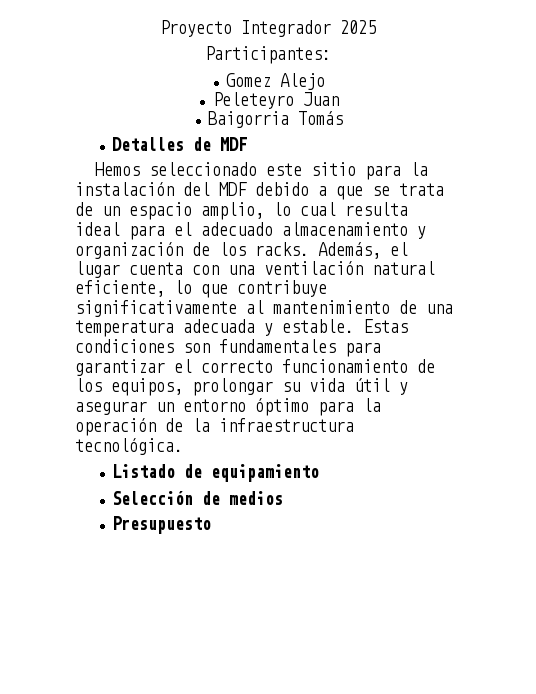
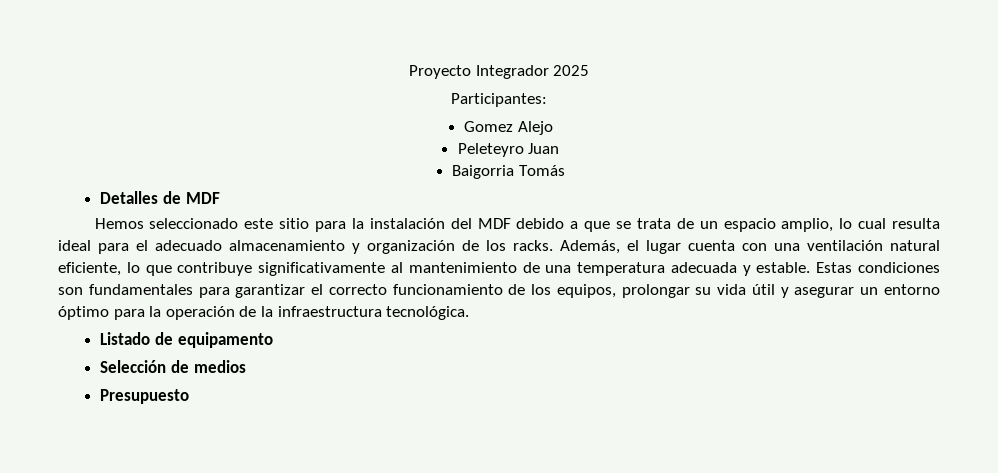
- Listado de equipamiento
+ Listado de equipamento

